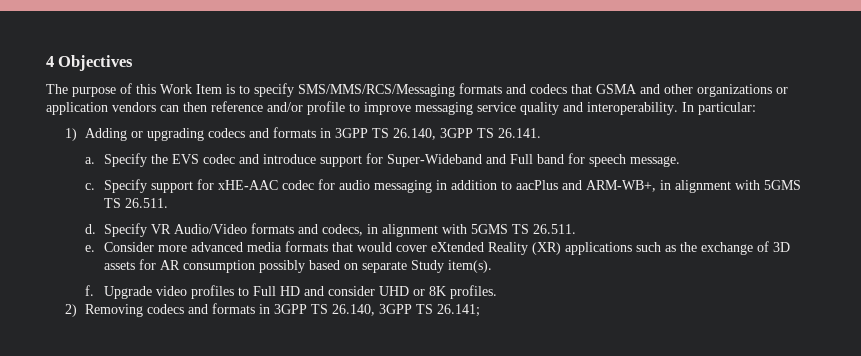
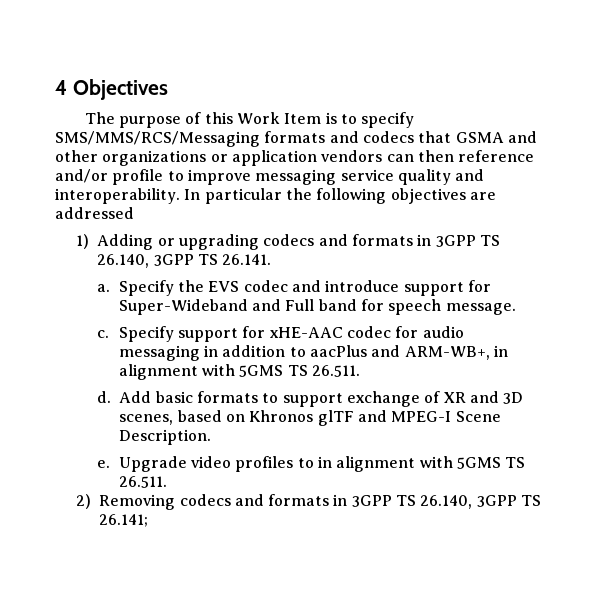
- In particular:
+ In particular the following objectives are addressed
- Specify VR Audio/Video formats and codecs, in alignment with 5GMS TS 26.511.
- e. Consider more advanced media formats that would cover eXtended Reality (XR) applications such as the exchange of 3D assets for AR consumption possibly based on separate Study item(s).
- f. Upgrade video profiles to Full HD and consider UHD or 8K profiles.
+ Add basic formats to support exchange of XR and 3D scenes, based on Khronos glTF and MPEG-I Scene Description.
+ e. Upgrade video profiles to in alignment with 5GMS TS 26.511.

